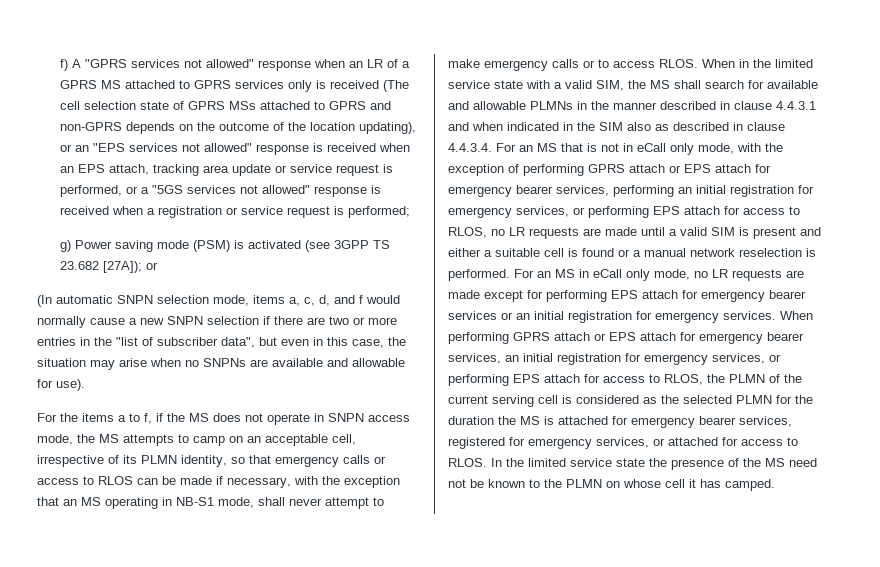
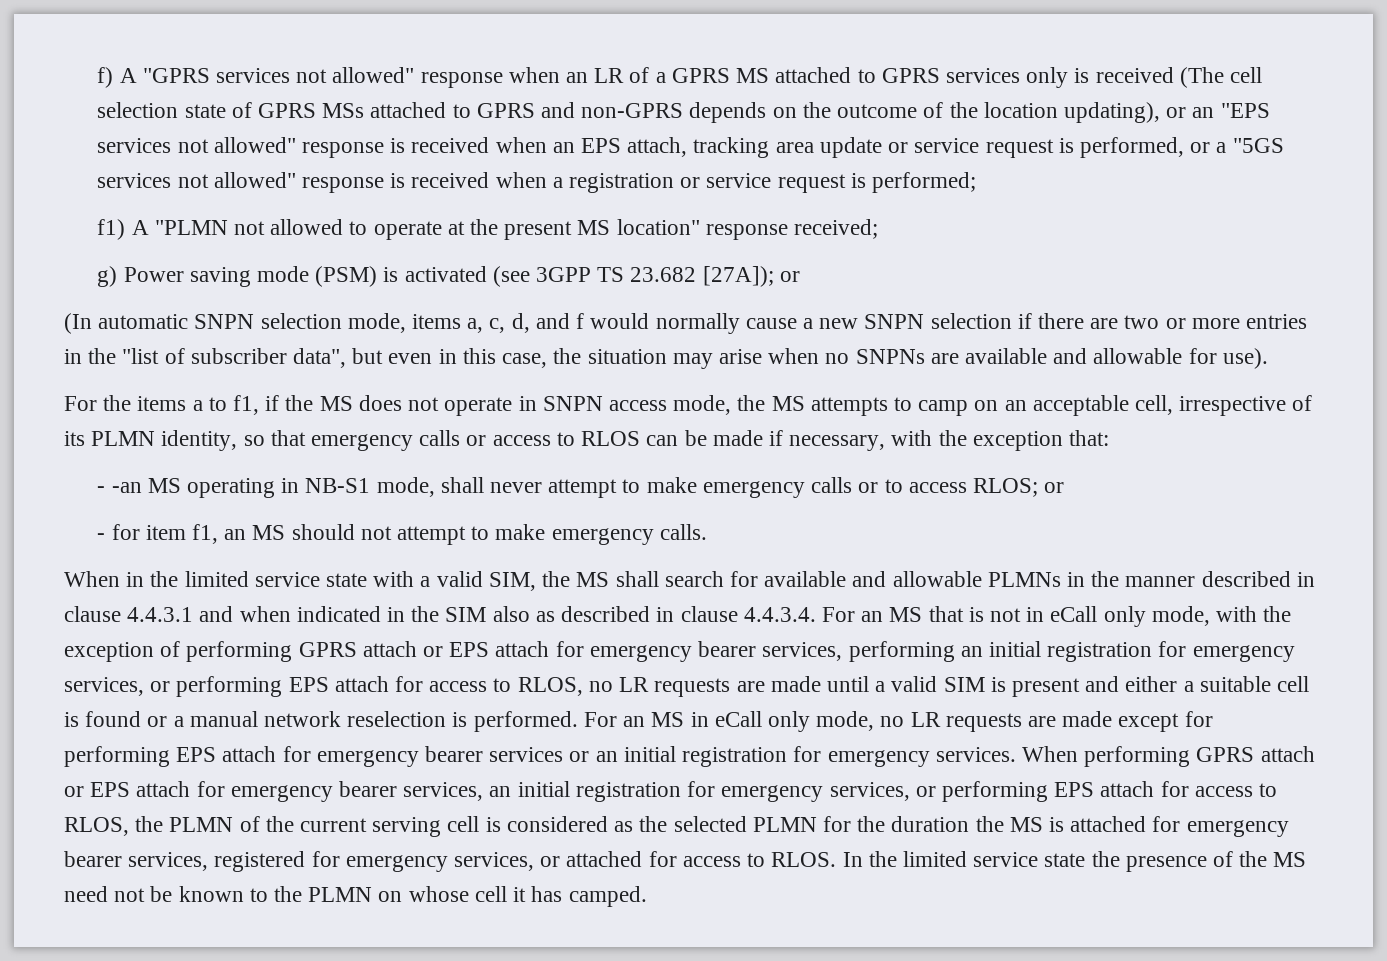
+ f1) A "PLMN not allowed to operate at the present MS location" response received;
- For the items a to f, if the MS does not operate in SNPN access mode, the MS attempts to camp on an acceptable cell, irrespective of its PLMN identity, so that emergency calls or access to RLOS can be made if necessary, with the exception that an MS operating in NB-S1 mode, shall never attempt to make emergency calls or to access RLOS. When in the limited service state with a valid SIM, the MS shall search for available and allowable PLMNs in the manner described in clause 4.4.3.1 and when indicated in the SIM also as described in clause 4.4.3.4. For an MS that is not in eCall only mode, with the exception of performing GPRS attach or EPS attach for emergency bearer services, performing an initial registration for emergency services, or performing EPS attach for access to RLOS, no LR requests are made until a valid SIM is present and either a suitable cell is found or a manual network reselection is performed.
+ For the items a to f1, if the MS does not operate in SNPN access mode, the MS attempts to camp on an acceptable cell, irrespective of its PLMN identity, so that emergency calls or access to RLOS can be made if necessary, with the exception that:
+ - -an MS operating in NB-S1 mode, shall never attempt to make emergency calls or to access RLOS; or
+ - for item f1, an MS should not attempt to make emergency calls.
+ When in the limited service state with a valid SIM, the MS shall search for available and allowable PLMNs in the manner described in clause 4.4.3.1 and when indicated in the SIM also as described in clause 4.4.3.4. For an MS that is not in eCall only mode, with the exception of performing GPRS attach or EPS attach for emergency bearer services, performing an initial registration for emergency services, or performing EPS attach for access to RLOS, no LR requests are made until a valid SIM is present and either a suitable cell is found or a manual network reselection is performed.

